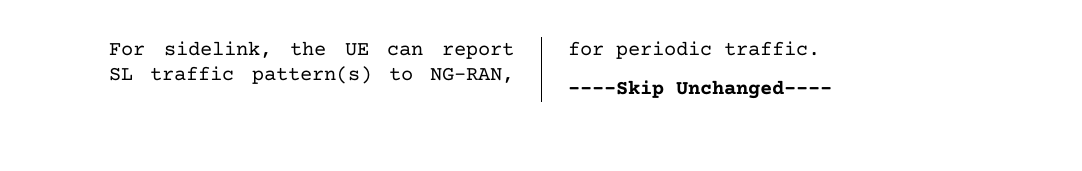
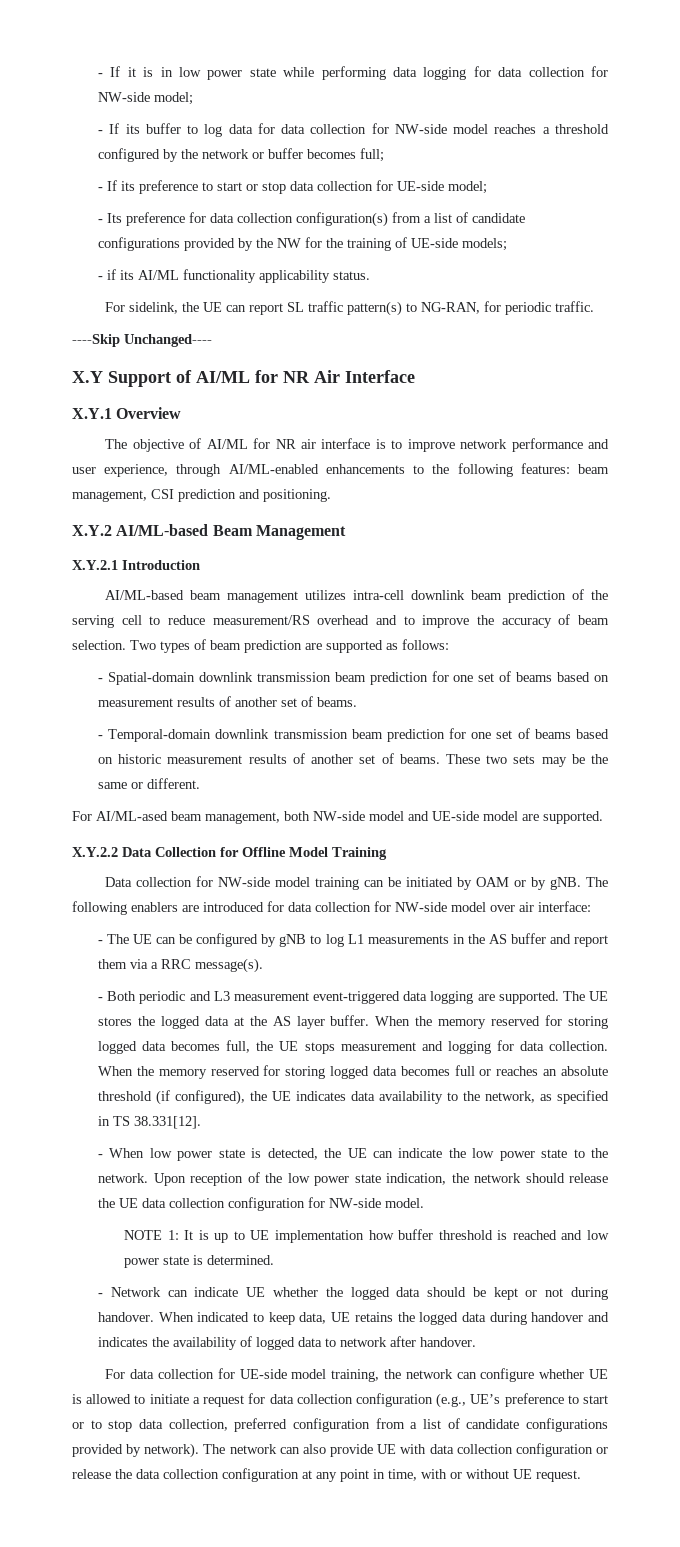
+ - If it is in low power state while performing data logging for data collection for NW-side model;
+ - If its buffer to log data for data collection for NW-side model reaches a threshold configured by the network or buffer becomes full;
+ - If its preference to start or stop data collection for UE-side model;
+ - Its preference for data collection configuration(s) from a list of candidate configurations provided by the NW for the training of UE-side models;
+ - if its AI/ML functionality applicability status.
+ X.Y Support of AI/ML for NR Air Interface
+ X.Y.1 Overview
+ The objective of AI/ML for NR air interface is to improve network performance and user experience, through AI/ML-enabled enhancements to the following features: beam management, CSI prediction and positioning.
+ X.Y.2 AI/ML-based Beam Management
+ X.Y.2.1 Introduction
+ AI/ML-based beam management utilizes intra-cell downlink beam prediction of the serving cell to reduce measurement/RS overhead and to improve the accuracy of beam selection. Two types of beam prediction are supported as follows:
+ - Spatial-domain downlink transmission beam prediction for one set of beams based on measurement results of another set of beams.
+ - Temporal-domain downlink transmission beam prediction for one set of beams based on historic measurement results of another set of beams. These two sets may be the same or different.
+ For AI/ML-ased beam management, both NW-side model and UE-side model are supported.
+ X.Y.2.2 Data Collection for Offline Model Training
+ Data collection for NW-side model training can be initiated by OAM or by gNB. The following enablers are introduced for data collection for NW-side model over air interface:
+ - The UE can be configured by gNB to log L1 measurements in the AS buffer and report them via a RRC message(s).
+ - Both periodic and L3 measurement event-triggered data logging are supported. The UE stores the logged data at the AS layer buffer. When the memory reserved for storing logged data becomes full, the UE stops measurement and logging for data collection. When the memory reserved for storing logged data becomes full or reaches an absolute threshold (if configured), the UE indicates data availability to the network, as specified in TS 38.331[12].
+ - When low power state is detected, the UE can indicate the low power state to the network. Upon reception of the low power state indication, the network should release the UE data collection configuration for NW-side model.
+ NOTE 1: It is up to UE implementation how buffer threshold is reached and low power state is determined.
+ - Network can indicate UE whether the logged data should be kept or not during handover. When indicated to keep data, UE retains the logged data during handover and indicates the availability of logged data to network after handover.
+ For data collection for UE-side model training, the network can configure whether UE is allowed to initiate a request for data collection configuration (e.g., UE’s preference to start or to stop data collection, preferred configuration from a list of candidate configurations provided by network). The network can also provide UE with data collection configuration or release the data collection configuration at any point in time, with or without UE request.

